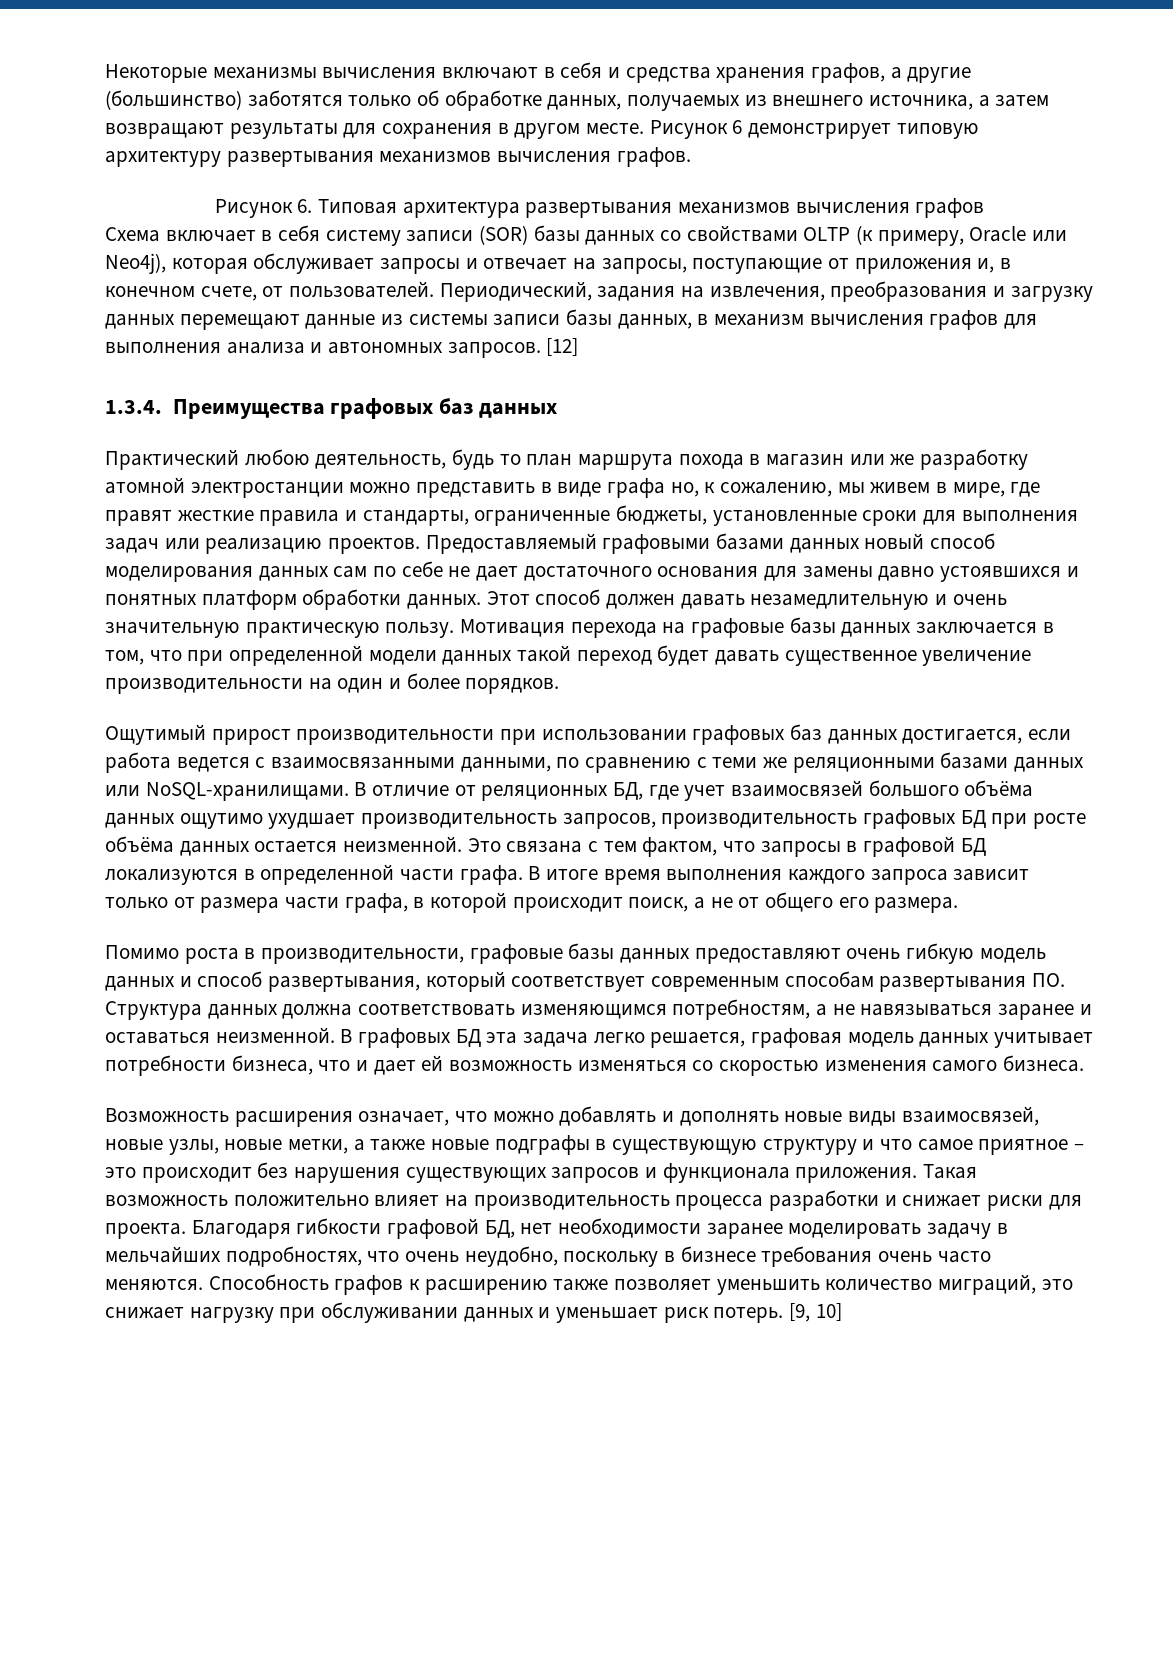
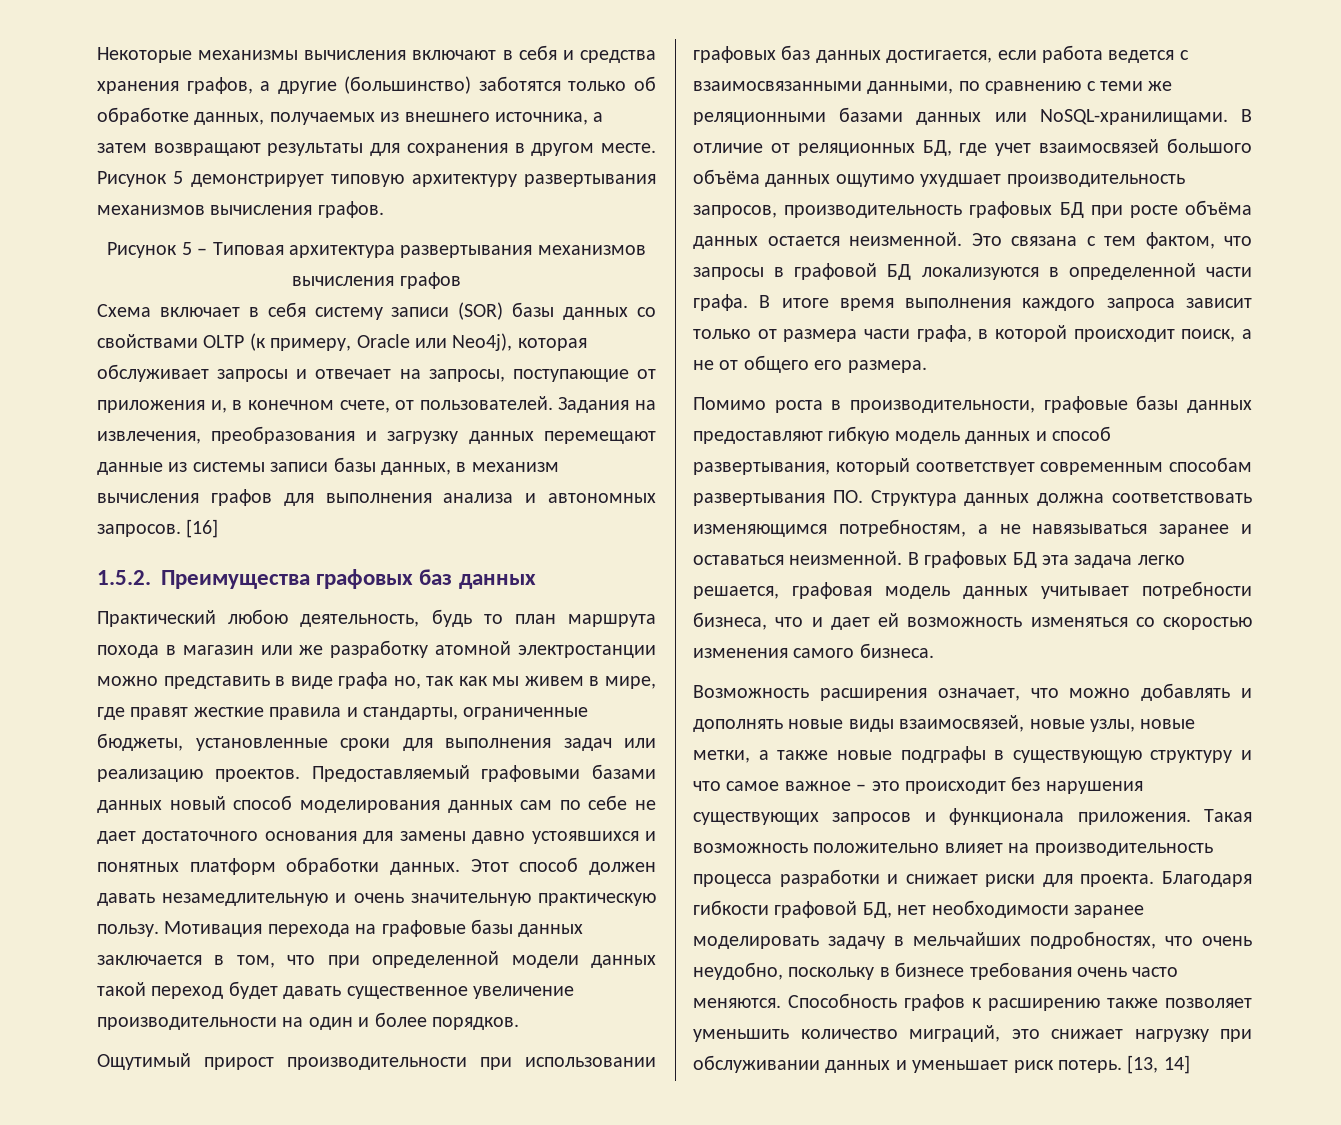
- Рисунок 6 демонстрирует типовую архитектуру развертывания механизмов вычисления графов.
+ Рисунок 5 демонстрирует типовую архитектуру развертывания механизмов вычисления графов.
- Рисунок 6. Типовая архитектура развертывания механизмов вычисления графов
+ Рисунок 5 – Типовая архитектура развертывания механизмов вычисления графов
- Периодический, задания на извлечения, преобразования и загрузку данных перемещают данные из системы записи базы данных, в механизм вычисления графов для выполнения анализа и автономных запросов.
+ Задания на извлечения, преобразования и загрузку данных перемещают данные из системы записи базы данных, в механизм вычисления графов для выполнения анализа и автономных запросов.
- [12]
- 1.3.4. Преимущества графовых баз данных
+ [16]
+ 1.5.2. Преимущества графовых баз данных
- Практический любою деятельность, будь то план маршрута похода в магазин или же разработку атомной электростанции можно представить в виде графа но, к сожалению, мы живем в мире, где правят жесткие правила и стандарты, ограниченные бюджеты, установленные сроки для выполнения задач или реализацию проектов.
+ Практический любою деятельность, будь то план маршрута похода в магазин или же разработку атомной электростанции можно представить в виде графа но, так как мы живем в мире, где правят жесткие правила и стандарты, ограниченные бюджеты, установленные сроки для выполнения задач или реализацию проектов.
- Помимо роста в производительности, графовые базы данных предоставляют очень гибкую модель данных и способ развертывания, который соответствует современным способам развертывания ПО. Структура данных должна соответствовать изменяющимся потребностям, а не навязываться заранее и оставаться неизменной.
+ Помимо роста в производительности, графовые базы данных предоставляют гибкую модель данных и способ развертывания, который соответствует современным способам развертывания ПО. Структура данных должна соответствовать изменяющимся потребностям, а не навязываться заранее и оставаться неизменной.
- Возможность расширения означает, что можно добавлять и дополнять новые виды взаимосвязей, новые узлы, новые метки, а также новые подграфы в существующую структуру и что самое приятное – это происходит без нарушения существующих запросов и функционала приложения.
+ Возможность расширения означает, что можно добавлять и дополнять новые виды взаимосвязей, новые узлы, новые метки, а также новые подграфы в существующую структуру и что самое важное – это происходит без нарушения существующих запросов и функционала приложения.
- [9, 10]
+ [13, 14]

